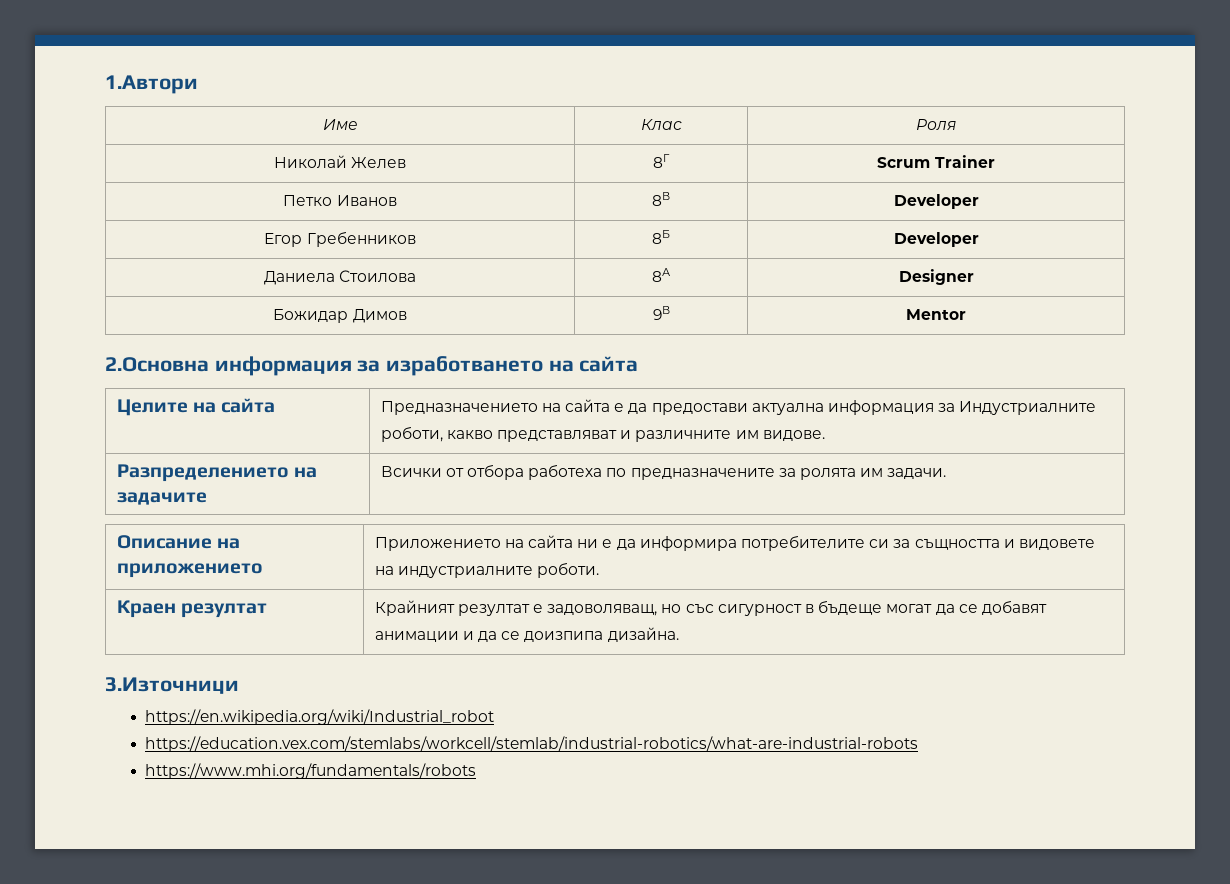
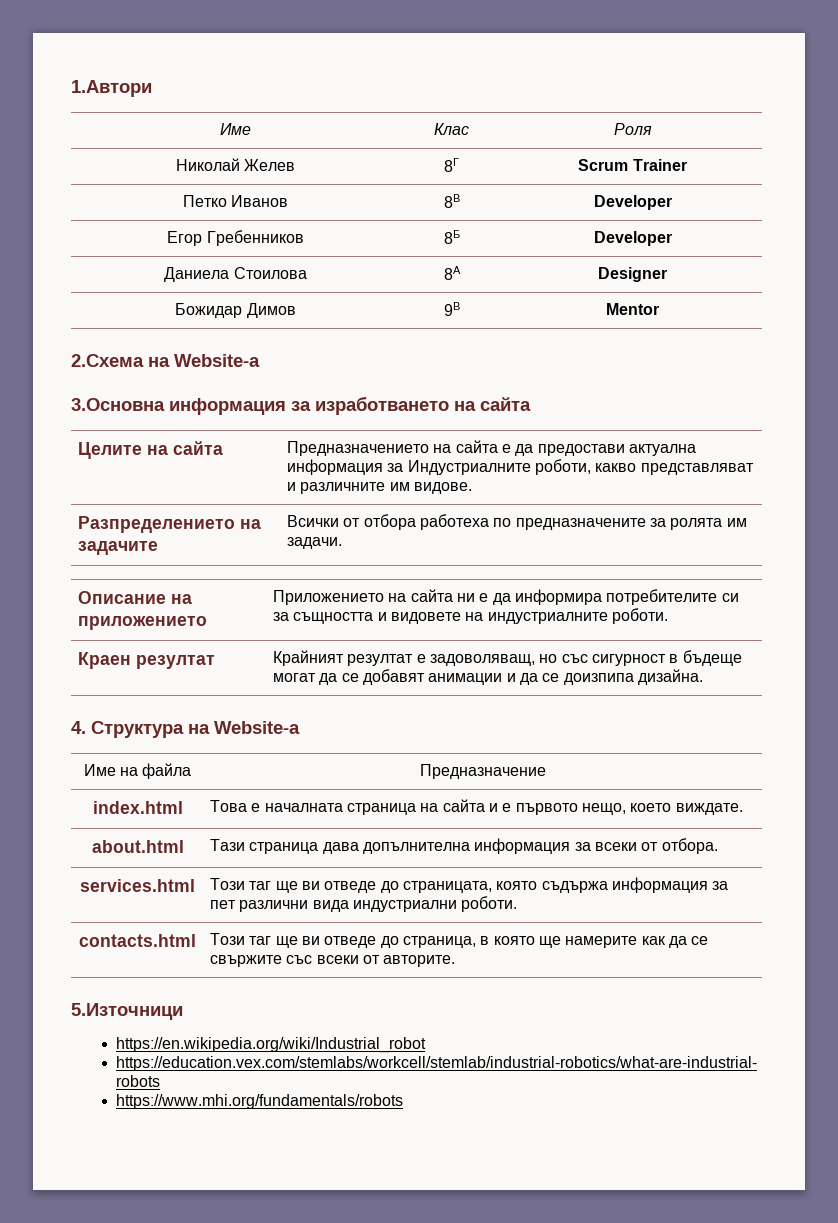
- 2.Основна информация за изработването на сайта
+ 2.Схема на Website-а
+ 3.Основна информация за изработването на сайта
- 3.Източници
+ 4. Структура на Website-а
+ Име на файла | Предназначение
+ index.html | Това е началната страница на сайта и е първото нещо, което виждате.
+ about.html | Тази страница дава допълнителна информация за всеки от отбора.
+ services.html | Този таг ще ви отведе до страницата, която съдържа информация за пет различни вида индустриални роботи.
+ contacts.html | Този таг ще ви отведе до страница, в която ще намерите как да се свържите със всеки от авторите.
+ 5.Източници

